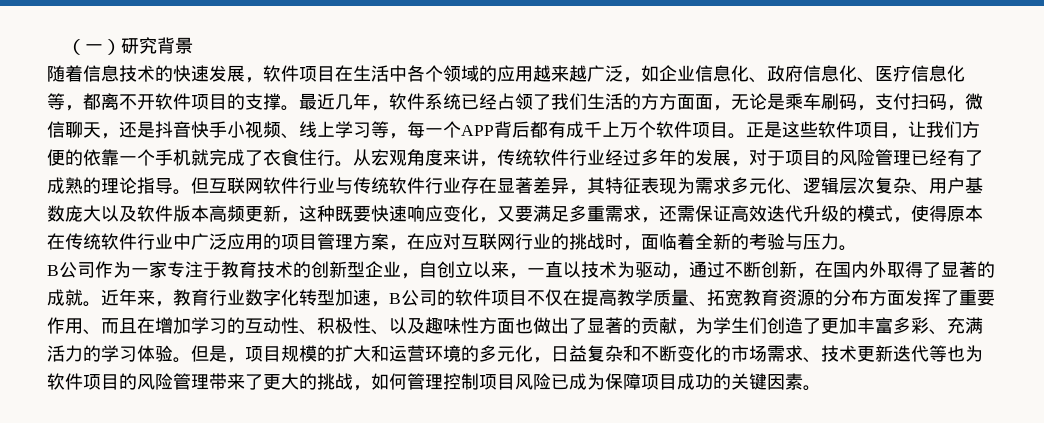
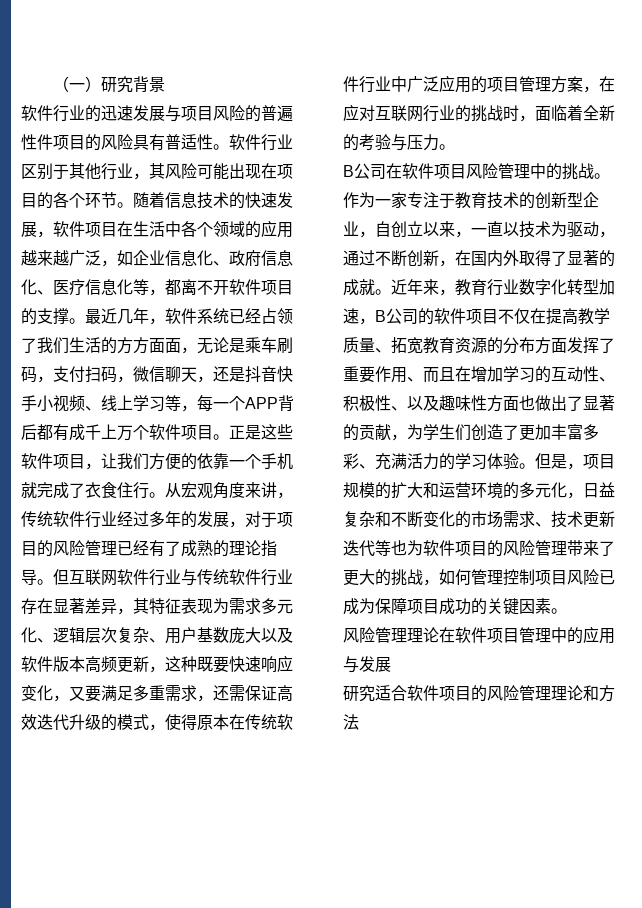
+ 软件行业的迅速发展与项目风险的普遍性件项目的风险具有普适性。软件行业区别于其他行业，其风险可能出现在项目的各个环节。
- B公司作为一家专注于教育技术的创新型企业，自创立以来，一直以技术为驱动，通过不断创新，在国内外取得了显著的成就。
+ B公司在软件项目风险管理中的挑战。作为一家专注于教育技术的创新型企业，自创立以来，一直以技术为驱动，通过不断创新，在国内外取得了显著的成就。
+ 风险管理理论在软件项目管理中的应用与发展
+ 研究适合软件项目的风险管理理论和方法

